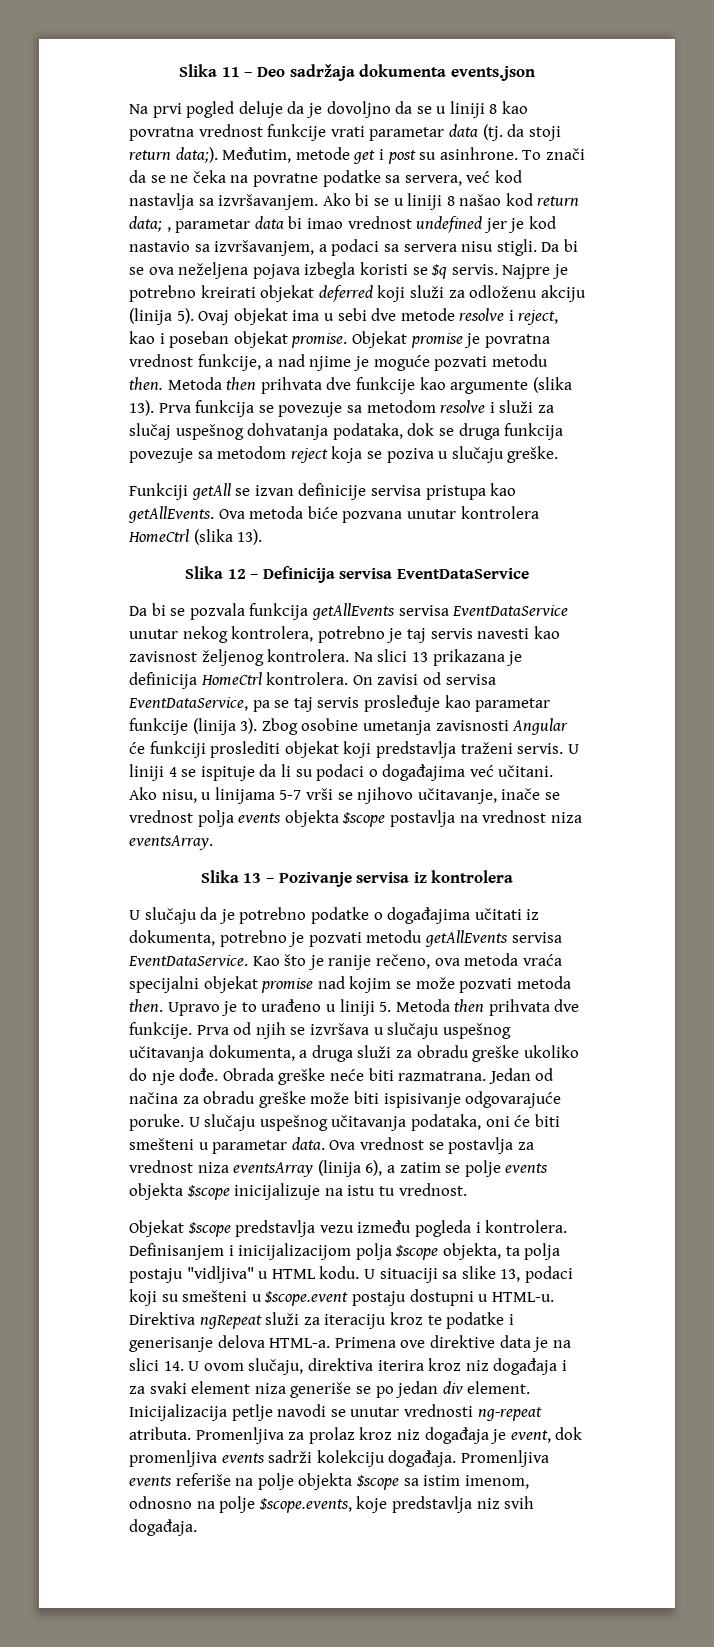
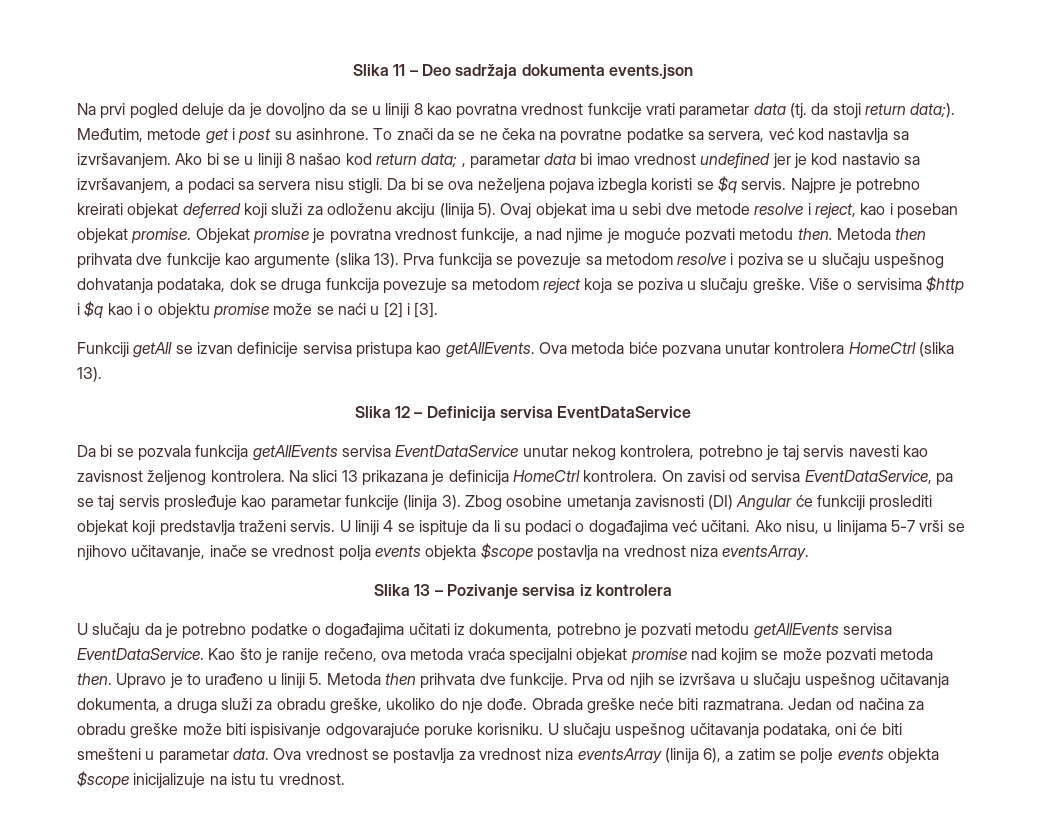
- Prva funkcija se povezuje sa metodom resolve i služi za slučaj uspešnog dohvatanja podataka, dok se druga funkcija povezuje sa metodom reject koja se poziva u slučaju greške.
+ Prva funkcija se povezuje sa metodom resolve i poziva se u slučaju uspešnog dohvatanja podataka, dok se druga funkcija povezuje sa metodom reject koja se poziva u slučaju greške. Više o servisima $http i $q kao i o objektu promise može se naći u [2] i [3].
- Zbog osobine umetanja zavisnosti Angular će funkciji proslediti objekat koji predstavlja traženi servis.
+ Zbog osobine umetanja zavisnosti (DI) Angular će funkciji proslediti objekat koji predstavlja traženi servis.
- Prva od njih se izvršava u slučaju uspešnog učitavanja dokumenta, a druga služi za obradu greške ukoliko do nje dođe.
+ Prva od njih se izvršava u slučaju uspešnog učitavanja dokumenta, a druga služi za obradu greške, ukoliko do nje dođe.
- Jedan od načina za obradu greške može biti ispisivanje odgovarajuće poruke.
+ Jedan od načina za obradu greške može biti ispisivanje odgovarajuće poruke korisniku.
- Objekat $scope predstavlja vezu između pogleda i kontrolera. Definisanjem i inicijalizacijom polja $scope objekta, ta polja postaju "vidljiva" u HTML kodu. U situaciji sa slike 13, podaci koji su smešteni u $scope.event postaju dostupni u HTML-u. Direktiva ngRepeat služi za iteraciju kroz te podatke i generisanje delova HTML-a. Primena ove direktive data je na slici 14. U ovom slučaju, direktiva iterira kroz niz događaja i za svaki element niza generiše se po jedan div element. Inicijalizacija petlje navodi se unutar vrednosti ng-repeat atributa. Promenljiva za prolaz kroz niz događaja je event, dok promenljiva events sadrži kolekciju događaja. Promenljiva events referiše na polje objekta $scope sa istim imenom, odnosno na polje $scope.events, koje predstavlja niz svih događaja.

